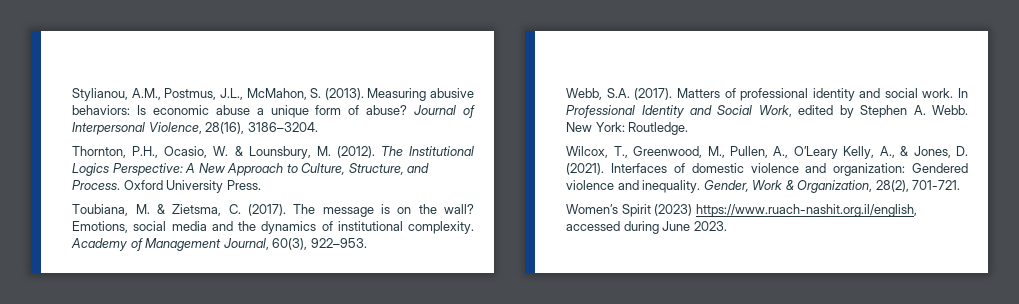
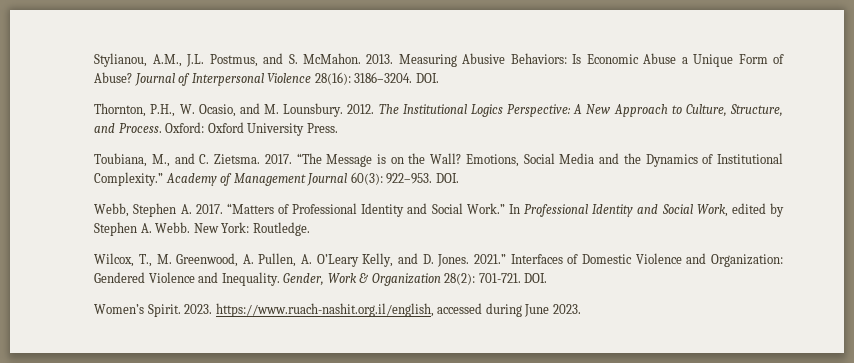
- Stylianou, A.M., Postmus, J.L., McMahon, S. (2013). Measuring abusive behaviors: Is economic abuse a unique form of abuse?
+ Stylianou, A.M., J.L. Postmus, and S. McMahon. 2013. Measuring Abusive Behaviors: Is Economic Abuse a Unique Form of Abuse?
- Journal of Interpersonal Violence, 28(16), 3186–3204.
+ Journal of Interpersonal Violence 28(16): 3186–3204. DOI.
- Thornton, P.H., Ocasio, W. & Lounsbury, M. (2012).
+ Thornton, P.H., W. Ocasio, and M. Lounsbury. 2012.
- Oxford University Press.
+ Oxford: Oxford University Press.
- Toubiana, M. & Zietsma, C. (2017). The message is on the wall? Emotions, social media and the dynamics of institutional complexity.
+ Toubiana, M., and C. Zietsma. 2017. “The Message is on the Wall? Emotions, Social Media and the Dynamics of Institutional Complexity.”
- Academy of Management Journal, 60(3), 922–953.
+ Academy of Management Journal 60(3): 922–953. DOI.
- Webb, S.A. (2017). Matters of professional identity and social work.
+ Webb, Stephen A. 2017. “Matters of Professional Identity and Social Work.”
- Wilcox, T., Greenwood, M., Pullen, A., O’Leary Kelly, A., & Jones, D. (2021). Interfaces of domestic violence and organization: Gendered violence and inequality.
+ Wilcox, T., M. Greenwood, A. Pullen, A. O’Leary Kelly, and D. Jones. 2021.” Interfaces of Domestic Violence and Organization: Gendered Violence and Inequality.
- Gender, Work & Organization, 28(2), 701-721.
+ Gender, Work & Organization 28(2): 701-721. DOI.
- Women’s Spirit (2023) https://www.ruach-nashit.org.il/english, accessed during June 2023.
+ Women’s Spirit. 2023. https://www.ruach-nashit.org.il/english, accessed during June 2023.

